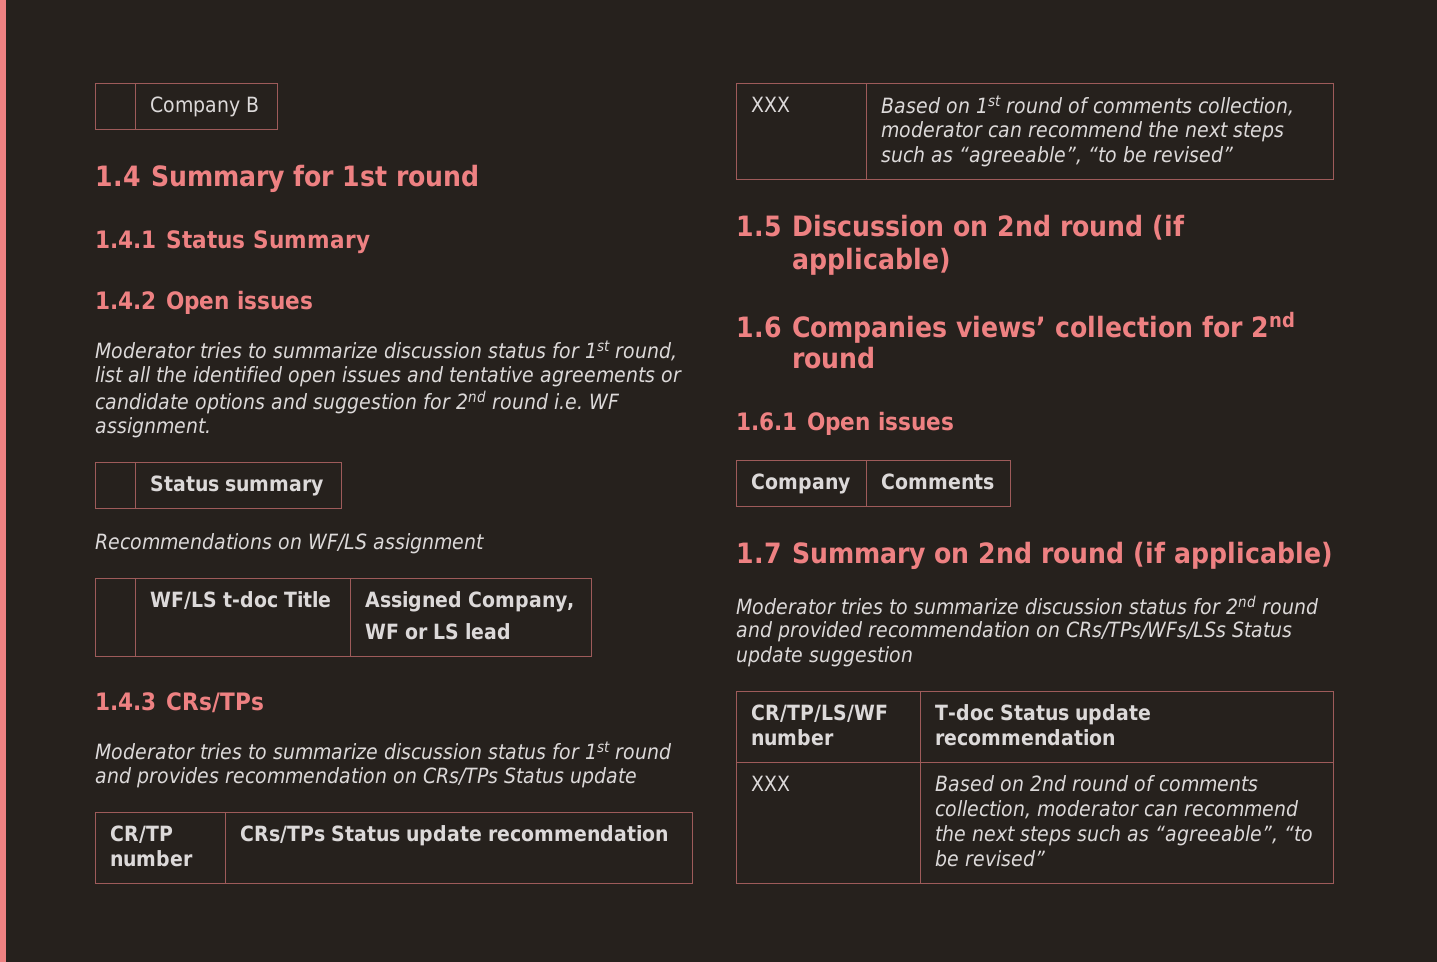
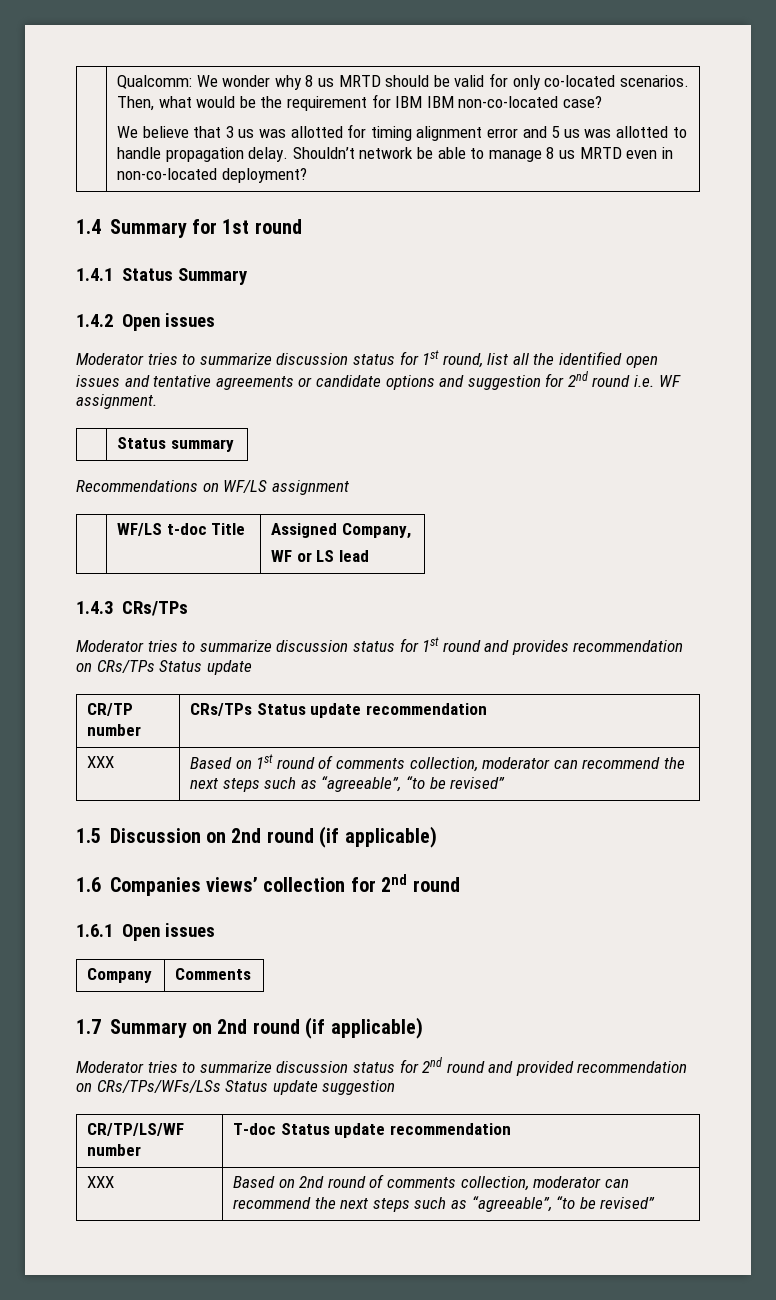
- Company B
+ Qualcomm: We wonder why 8 us MRTD should be valid for only co-located scenarios. Then, what would be the requirement for IBM IBM non-co-located case?
+ We believe that 3 us was allotted for timing alignment error and 5 us was allotted to handle propagation delay. Shouldn’t network be able to manage 8 us MRTD even in non-co-located deployment?

